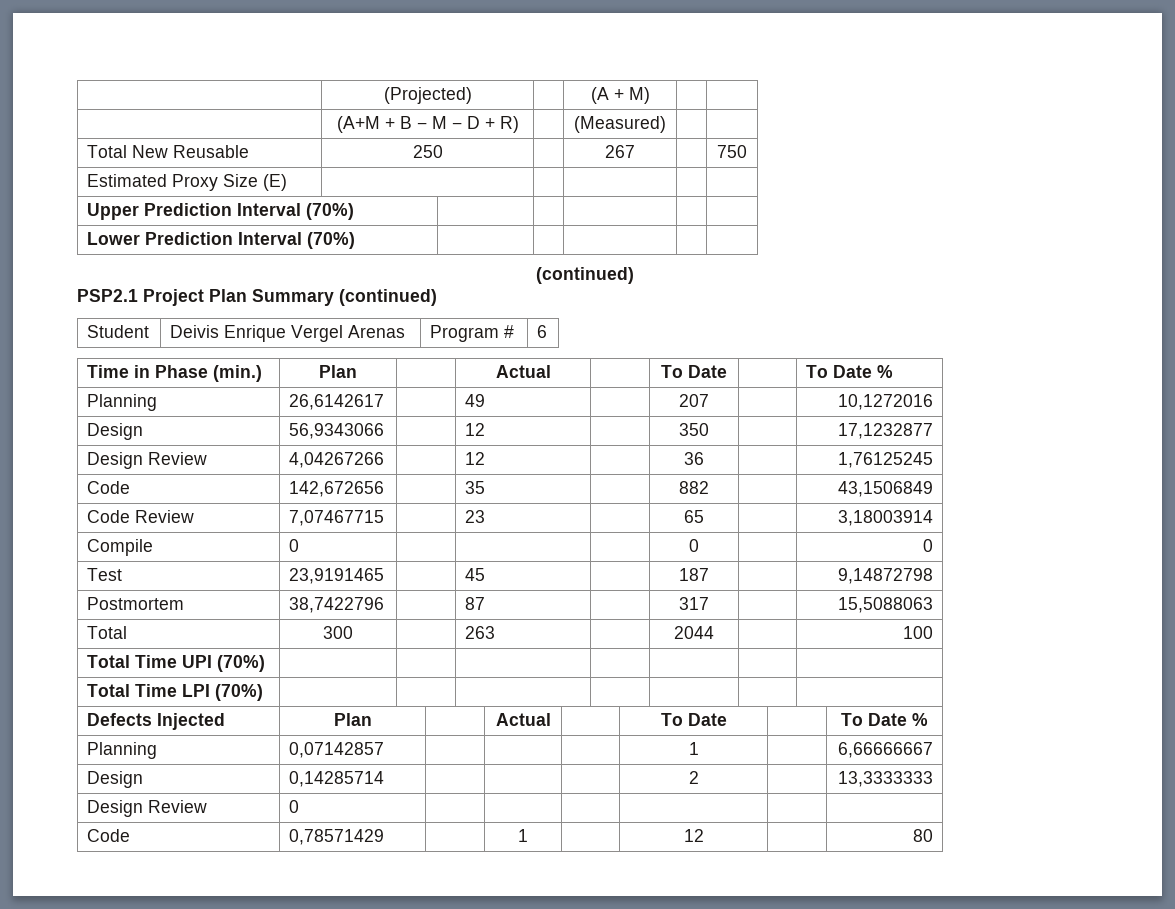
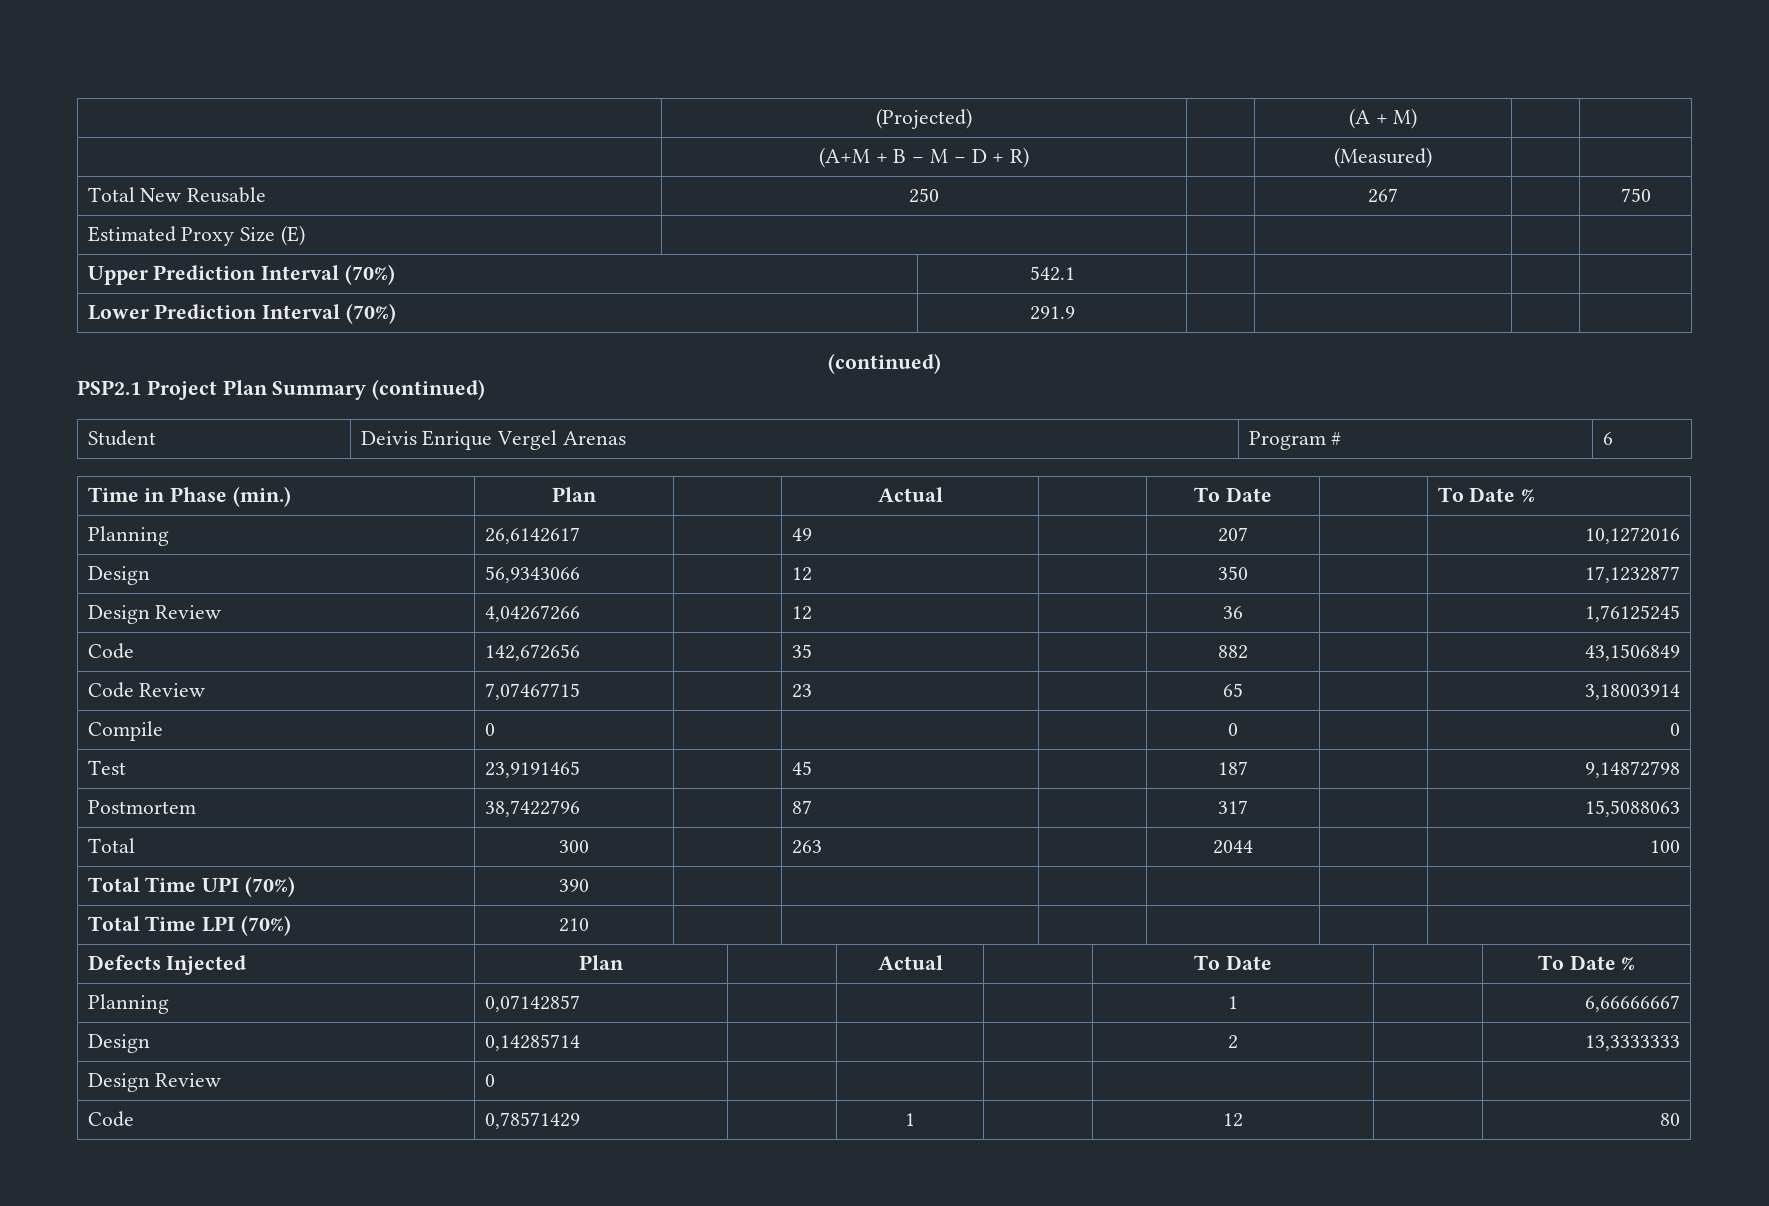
- Upper Prediction Interval (70%) | | | | |
+ Upper Prediction Interval (70%) | 542.1 | | | |
- Lower Prediction Interval (70%) | | | | |
+ Lower Prediction Interval (70%) | 291.9 | | | |
- Total Time UPI (70%) | | | | | | |
+ Total Time UPI (70%) | 390 | | | | | |
- Total Time LPI (70%) | | | | | | |
+ Total Time LPI (70%) | 210 | | | | | |

